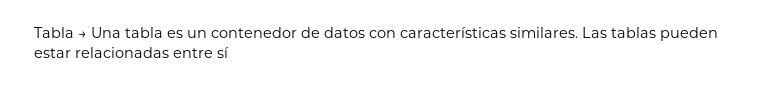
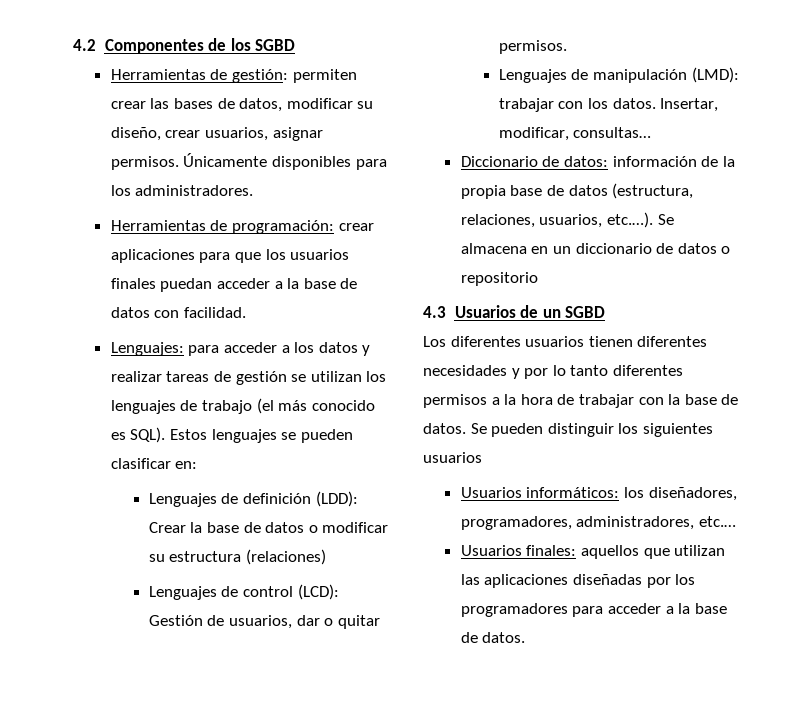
- Tabla → Una tabla es un contenedor de datos con características similares. Las tablas pueden estar relacionadas entre sí
+ 4.2 Componentes de los SGBD
+ Herramientas de gestión: permiten crear las bases de datos, modificar su diseño, crear usuarios, asignar permisos. Únicamente disponibles para los administradores.
+ Herramientas de programación: crear aplicaciones para que los usuarios finales puedan acceder a la base de datos con facilidad.
+ Lenguajes: para acceder a los datos y realizar tareas de gestión se utilizan los lenguajes de trabajo (el más conocido es SQL). Estos lenguajes se pueden clasificar en:
+ Lenguajes de definición (LDD): Crear la base de datos o modificar su estructura (relaciones)
+ Lenguajes de control (LCD): Gestión de usuarios, dar o quitar permisos.
+ Lenguajes de manipulación (LMD): trabajar con los datos. Insertar, modificar, consultas…
+ Diccionario de datos: información de la propia base de datos (estructura, relaciones, usuarios, etc.…). Se almacena en un diccionario de datos o repositorio
+ 4.3 Usuarios de un SGBD
+ Los diferentes usuarios tienen diferentes necesidades y por lo tanto diferentes permisos a la hora de trabajar con la base de datos. Se pueden distinguir los siguientes usuarios
+ Usuarios informáticos: los diseñadores, programadores, administradores, etc.…
+ Usuarios finales: aquellos que utilizan las aplicaciones diseñadas por los programadores para acceder a la base de datos.

